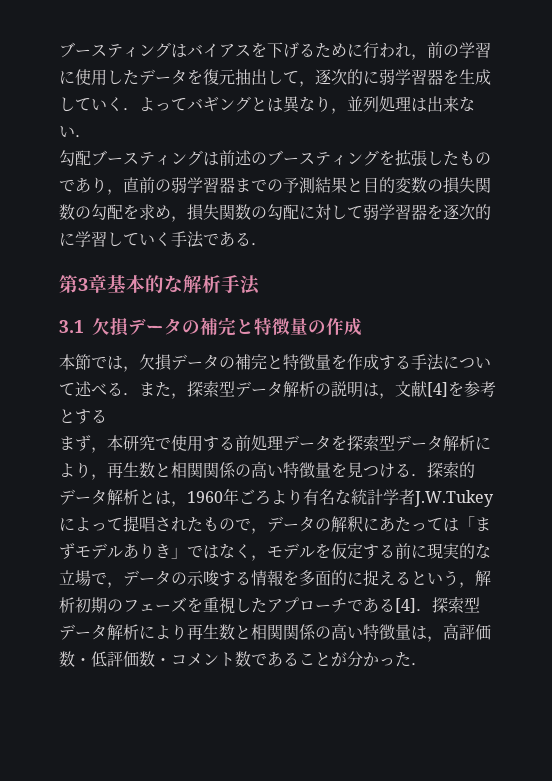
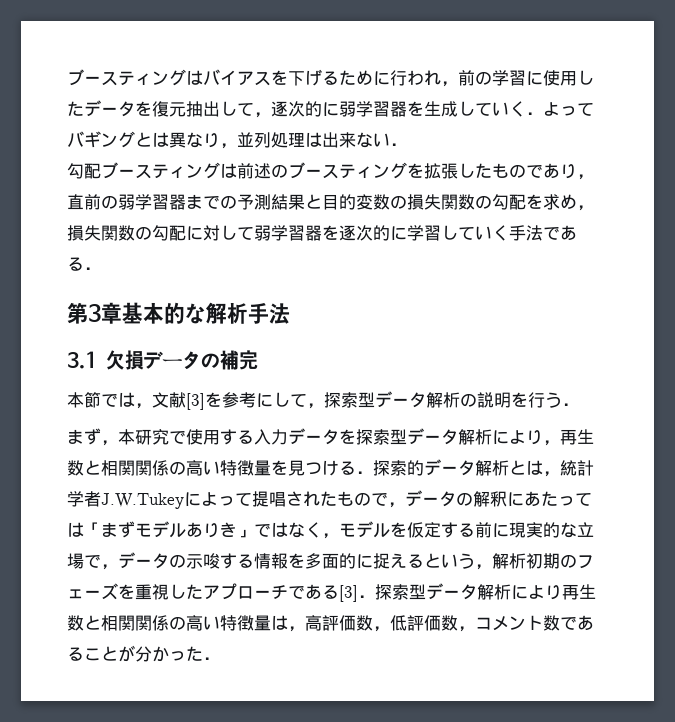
- 3.1欠損データの補完と特徴量の作成
+ 3.1欠損データの補完
- 本節では，欠損データの補完と特徴量を作成する手法について述べる．また，探索型データ解析の説明は，文献[4]を参考とする
+ 本節では，文献[3]を参考にして，探索型データ解析の説明を行う．
- まず，本研究で使用する前処理データを探索型データ解析により，再生数と相関関係の高い特徴量を見つける．探索的データ解析とは，1960年ごろより有名な統計学者J.W.Tukeyによって提唱されたもので，データの解釈にあたっては「まずモデルありき」ではなく，モデルを仮定する前に現実的な立場で，データの示唆する情報を多面的に捉えるという，解析初期のフェーズを重視したアプローチである[4]．探索型データ解析により再生数と相関関係の高い特徴量は，高評価数・低評価数・コメント数であることが分かった．
+ まず，本研究で使用する入力データを探索型データ解析により，再生数と相関関係の高い特徴量を見つける．探索的データ解析とは，統計学者J.W.Tukeyによって提唱されたもので，データの解釈にあたっては「まずモデルありき」ではなく，モデルを仮定する前に現実的な立場で，データの示唆する情報を多面的に捉えるという，解析初期のフェーズを重視したアプローチである[3]．探索型データ解析により再生数と相関関係の高い特徴量は，高評価数，低評価数，コメント数であることが分かった．

